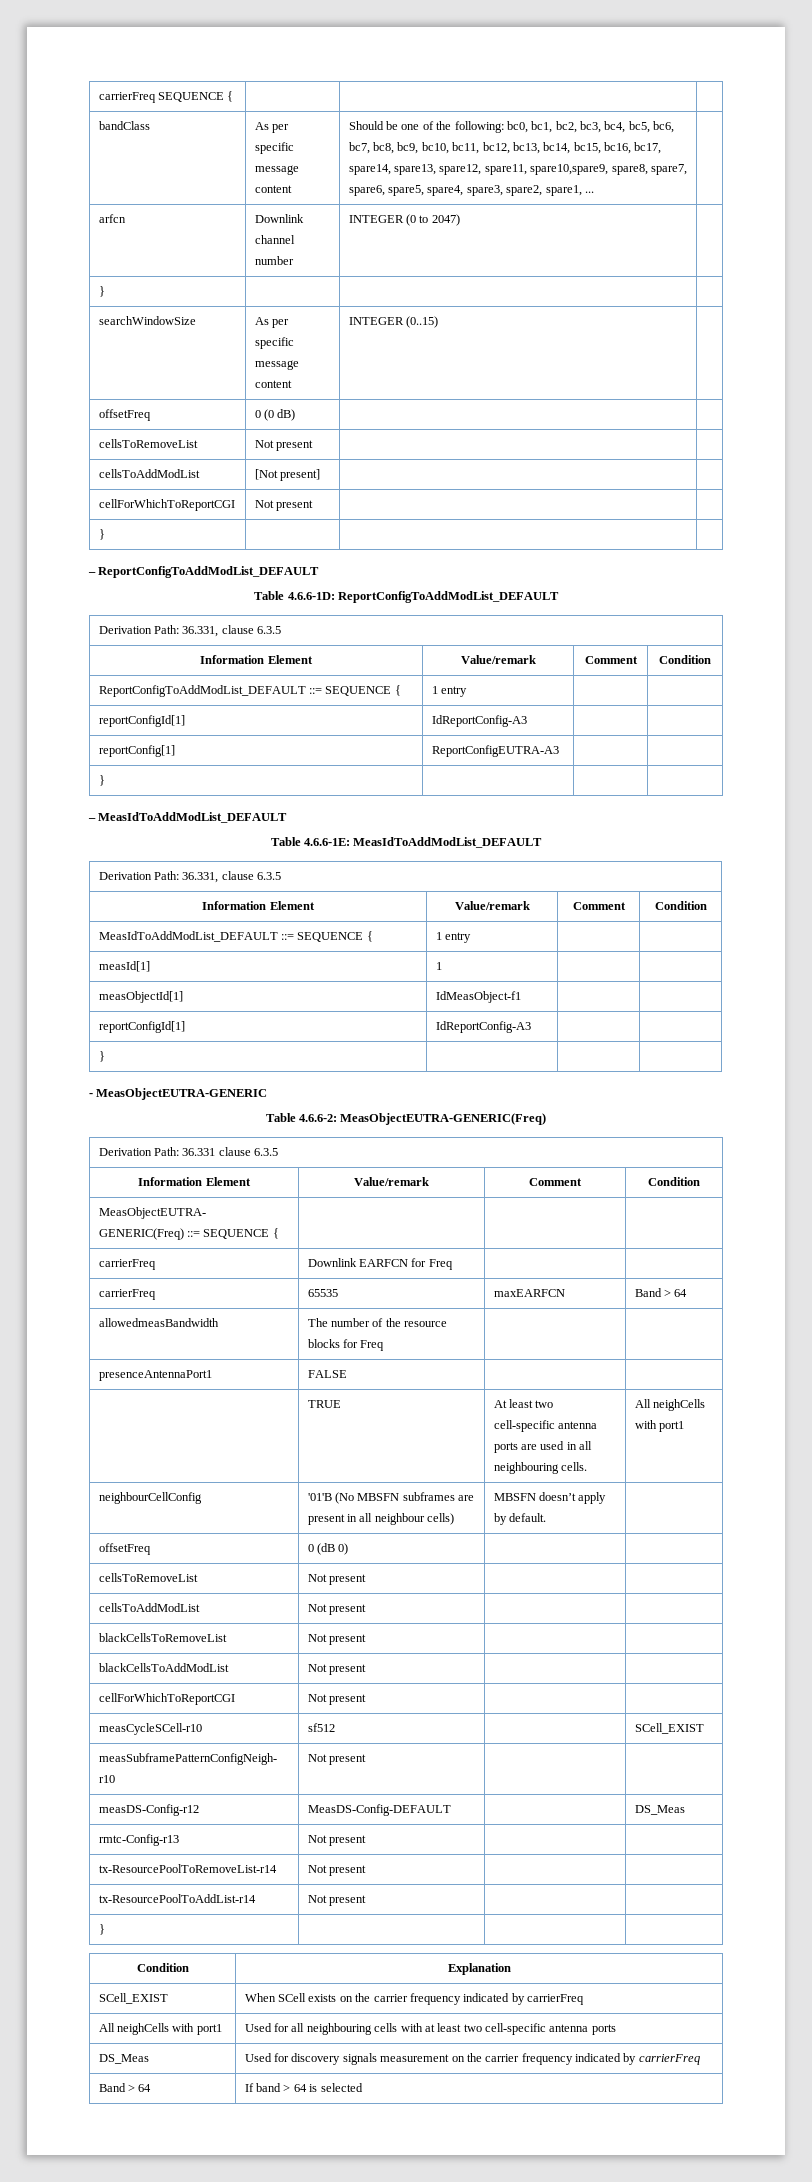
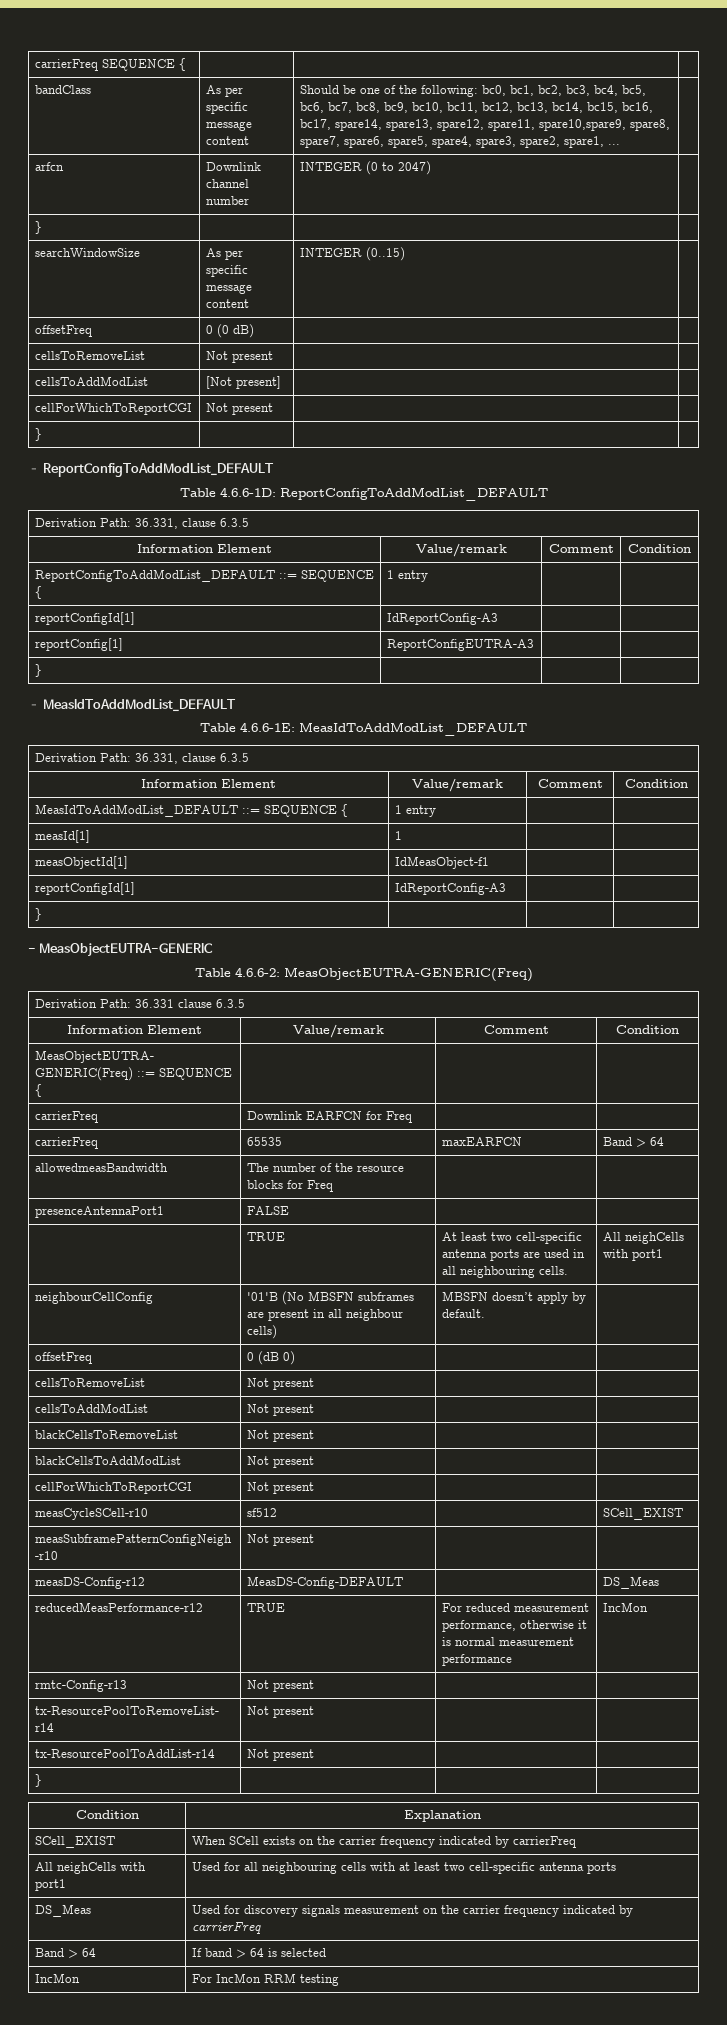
+ reducedMeasPerformance-r12 | TRUE | For reduced measurement performance, otherwise it is normal measurement performance | IncMon
+ IncMon | For IncMon RRM testing

